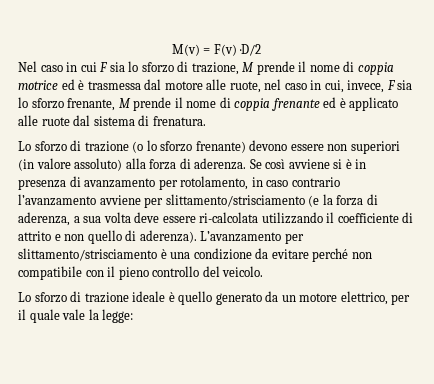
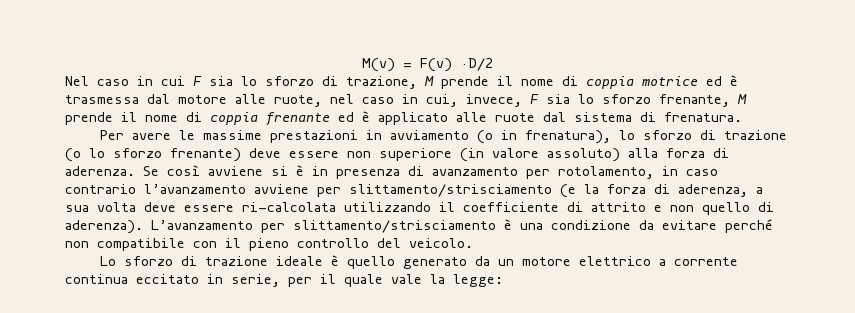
- Lo sforzo di trazione (o lo sforzo frenante) devono essere non superiori (in valore assoluto) alla forza di aderenza.
+ Per avere le massime prestazioni in avviamento (o in frenatura), lo sforzo di trazione (o lo sforzo frenante) deve essere non superiore (in valore assoluto) alla forza di aderenza.
- Lo sforzo di trazione ideale è quello generato da un motore elettrico, per il quale vale la legge:
+ Lo sforzo di trazione ideale è quello generato da un motore elettrico a corrente continua eccitato in serie, per il quale vale la legge:

